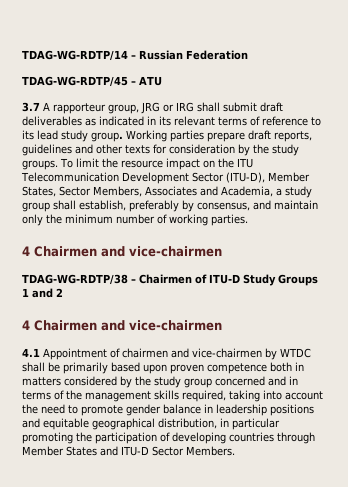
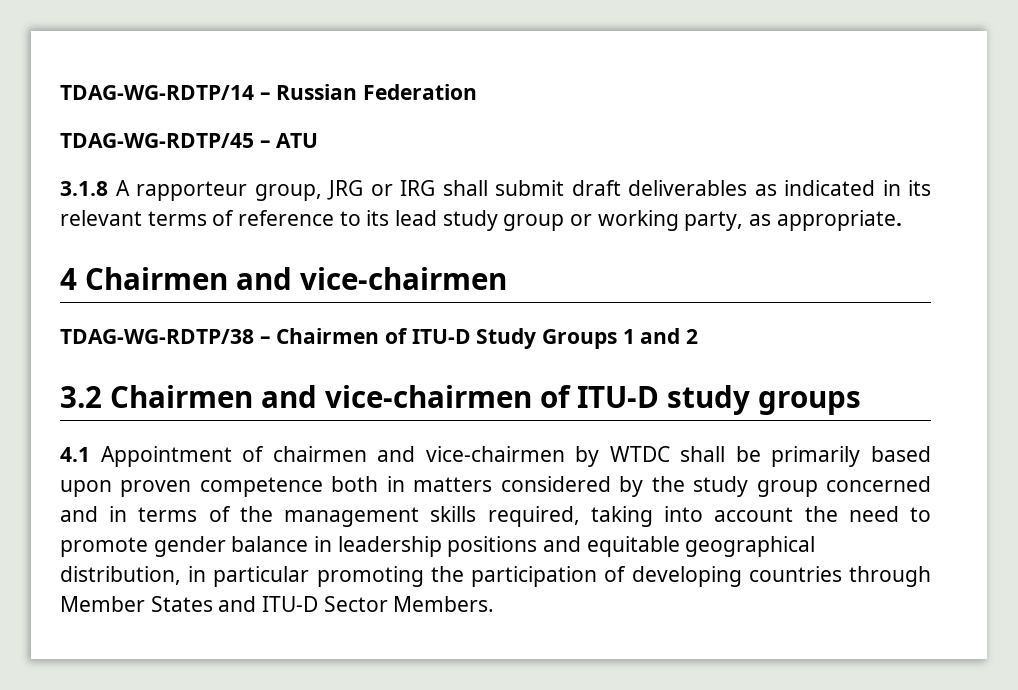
- 3.7 A rapporteur group, JRG or IRG shall submit draft deliverables as indicated in its relevant terms of reference to its lead study group. Working parties prepare draft reports, guidelines and other texts for consideration by the study groups. To limit the resource impact on the ITU Telecommunication Development Sector (ITU-D), Member States, Sector Members, Associates and Academia, a study group shall establish, preferably by consensus, and maintain only the minimum number of working parties.
+ 3.1.8 A rapporteur group, JRG or IRG shall submit draft deliverables as indicated in its relevant terms of reference to its lead study group or working party, as appropriate.
  TDAG-WG-RDTP/38 – Chairmen of ITU-D Study Groups 1 and 2
- 4 Chairmen and vice-chairmen
+ 3.2 Chairmen and vice-chairmen of ITU-D study groups

